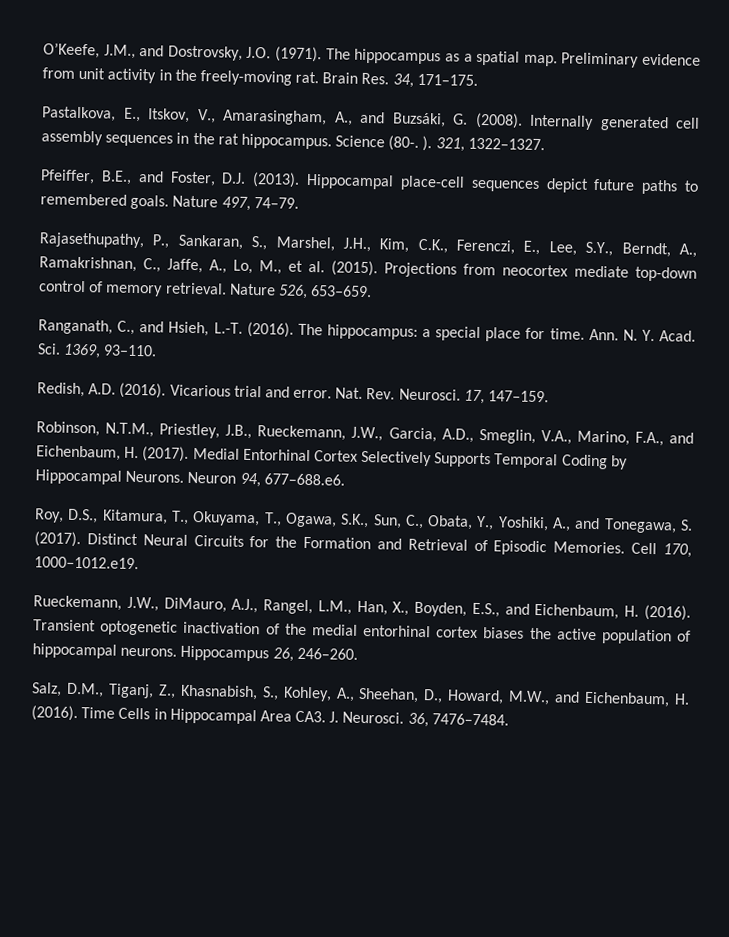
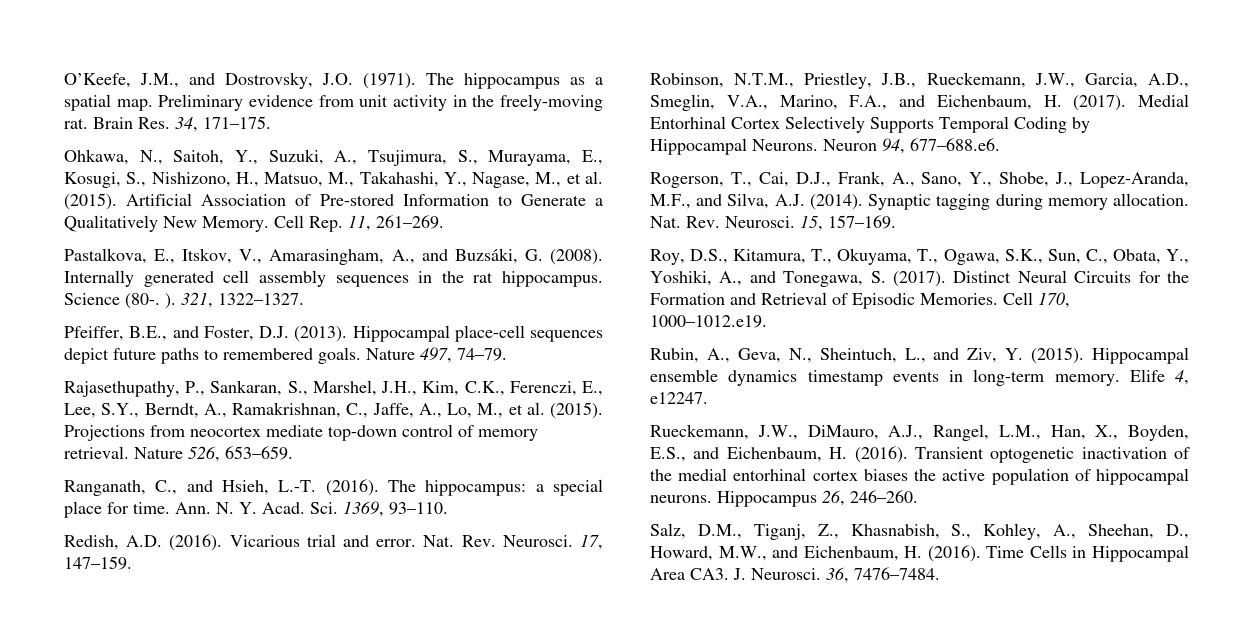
+ Ohkawa, N., Saitoh, Y., Suzuki, A., Tsujimura, S., Murayama, E., Kosugi, S., Nishizono, H., Matsuo, M., Takahashi, Y., Nagase, M., et al. (2015). Artificial Association of Pre-stored Information to Generate a Qualitatively New Memory. Cell Rep. 11, 261–269.
+ Rogerson, T., Cai, D.J., Frank, A., Sano, Y., Shobe, J., Lopez-Aranda, M.F., and Silva, A.J. (2014). Synaptic tagging during memory allocation. Nat. Rev. Neurosci. 15, 157–169.
+ Rubin, A., Geva, N., Sheintuch, L., and Ziv, Y. (2015). Hippocampal ensemble dynamics timestamp events in long-term memory. Elife 4, e12247.

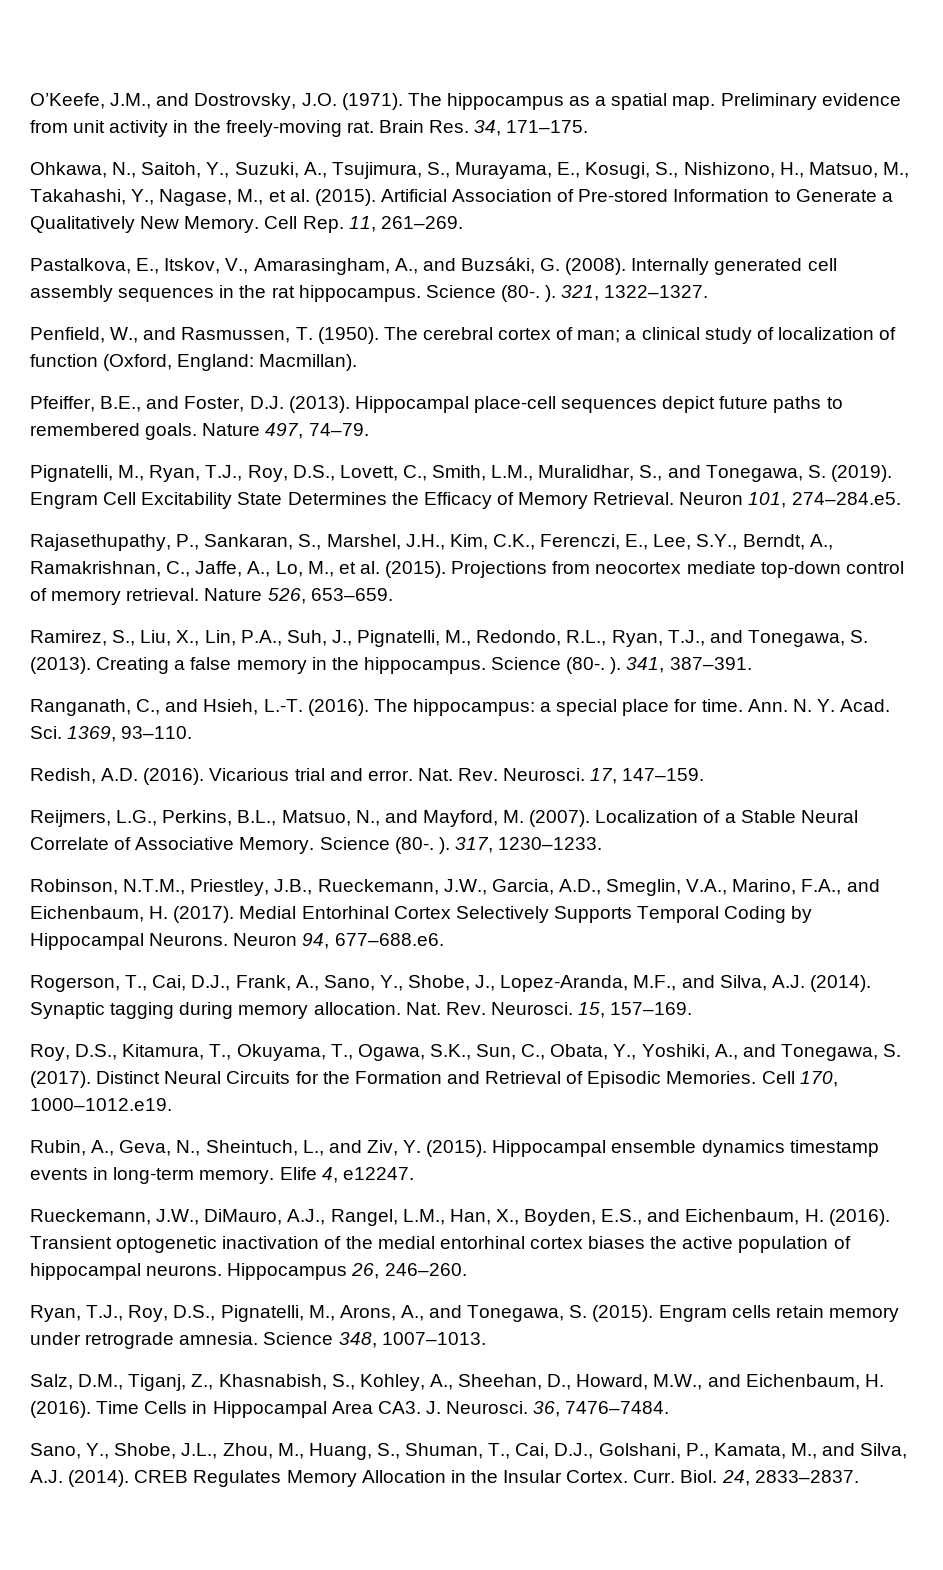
+ Penfield, W., and Rasmussen, T. (1950). The cerebral cortex of man; a clinical study of localization of function (Oxford, England: Macmillan).
+ Pignatelli, M., Ryan, T.J., Roy, D.S., Lovett, C., Smith, L.M., Muralidhar, S., and Tonegawa, S. (2019). Engram Cell Excitability State Determines the Efficacy of Memory Retrieval. Neuron 101, 274–284.e5.
+ Ramirez, S., Liu, X., Lin, P.A., Suh, J., Pignatelli, M., Redondo, R.L., Ryan, T.J., and Tonegawa, S. (2013). Creating a false memory in the hippocampus. Science (80-. ). 341, 387–391.
+ Reijmers, L.G., Perkins, B.L., Matsuo, N., and Mayford, M. (2007). Localization of a Stable Neural Correlate of Associative Memory. Science (80-. ). 317, 1230–1233.
+ Ryan, T.J., Roy, D.S., Pignatelli, M., Arons, A., and Tonegawa, S. (2015). Engram cells retain memory under retrograde amnesia. Science 348, 1007–1013.
+ Sano, Y., Shobe, J.L., Zhou, M., Huang, S., Shuman, T., Cai, D.J., Golshani, P., Kamata, M., and Silva, A.J. (2014). CREB Regulates Memory Allocation in the Insular Cortex. Curr. Biol. 24, 2833–2837.

